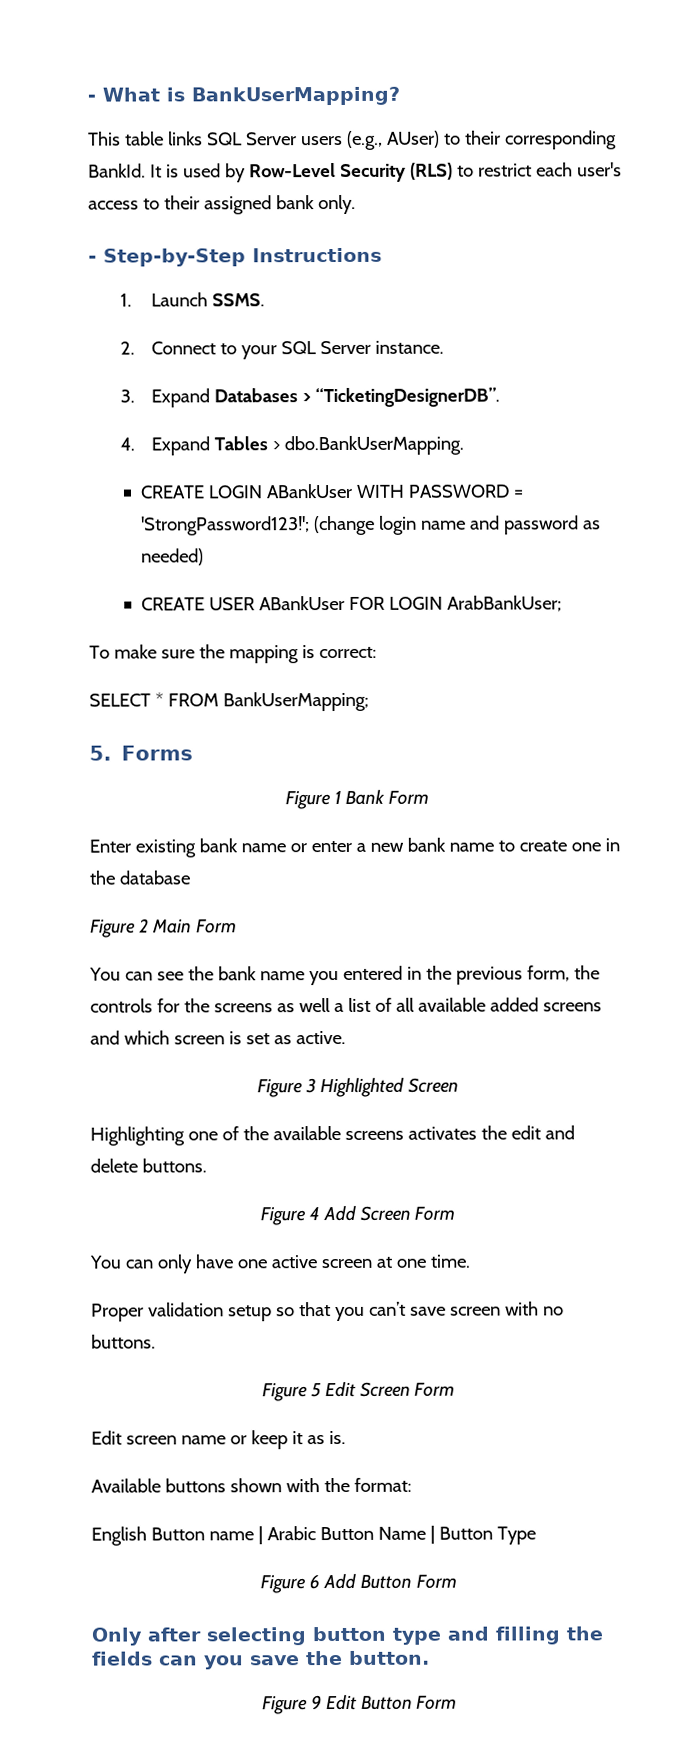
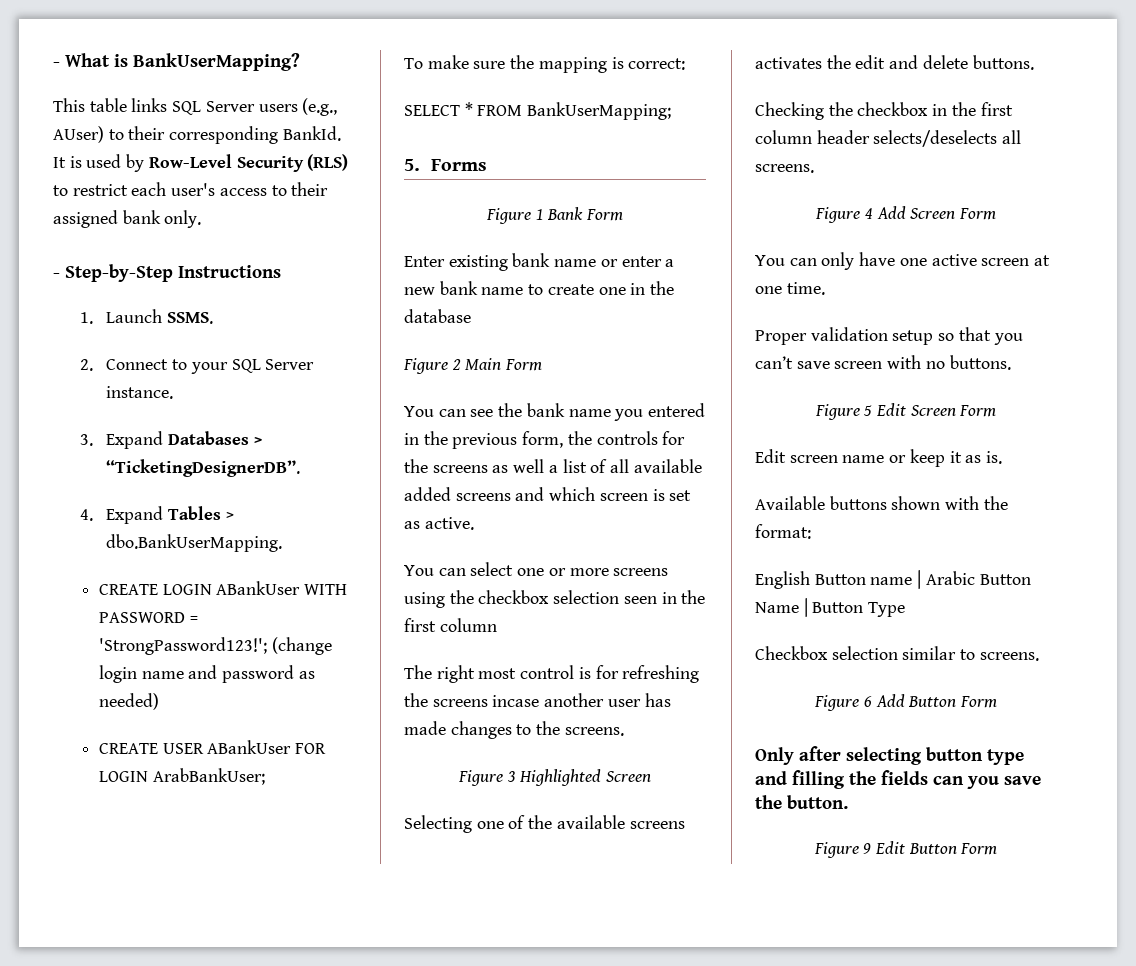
+ You can select one or more screens using the checkbox selection seen in the first column
+ The right most control is for refreshing the screens incase another user has made changes to the screens.
- Highlighting one of the available screens activates the edit and delete buttons.
+ Selecting one of the available screens activates the edit and delete buttons.
+ Checking the checkbox in the first column header selects/deselects all screens.
+ Checkbox selection similar to screens.

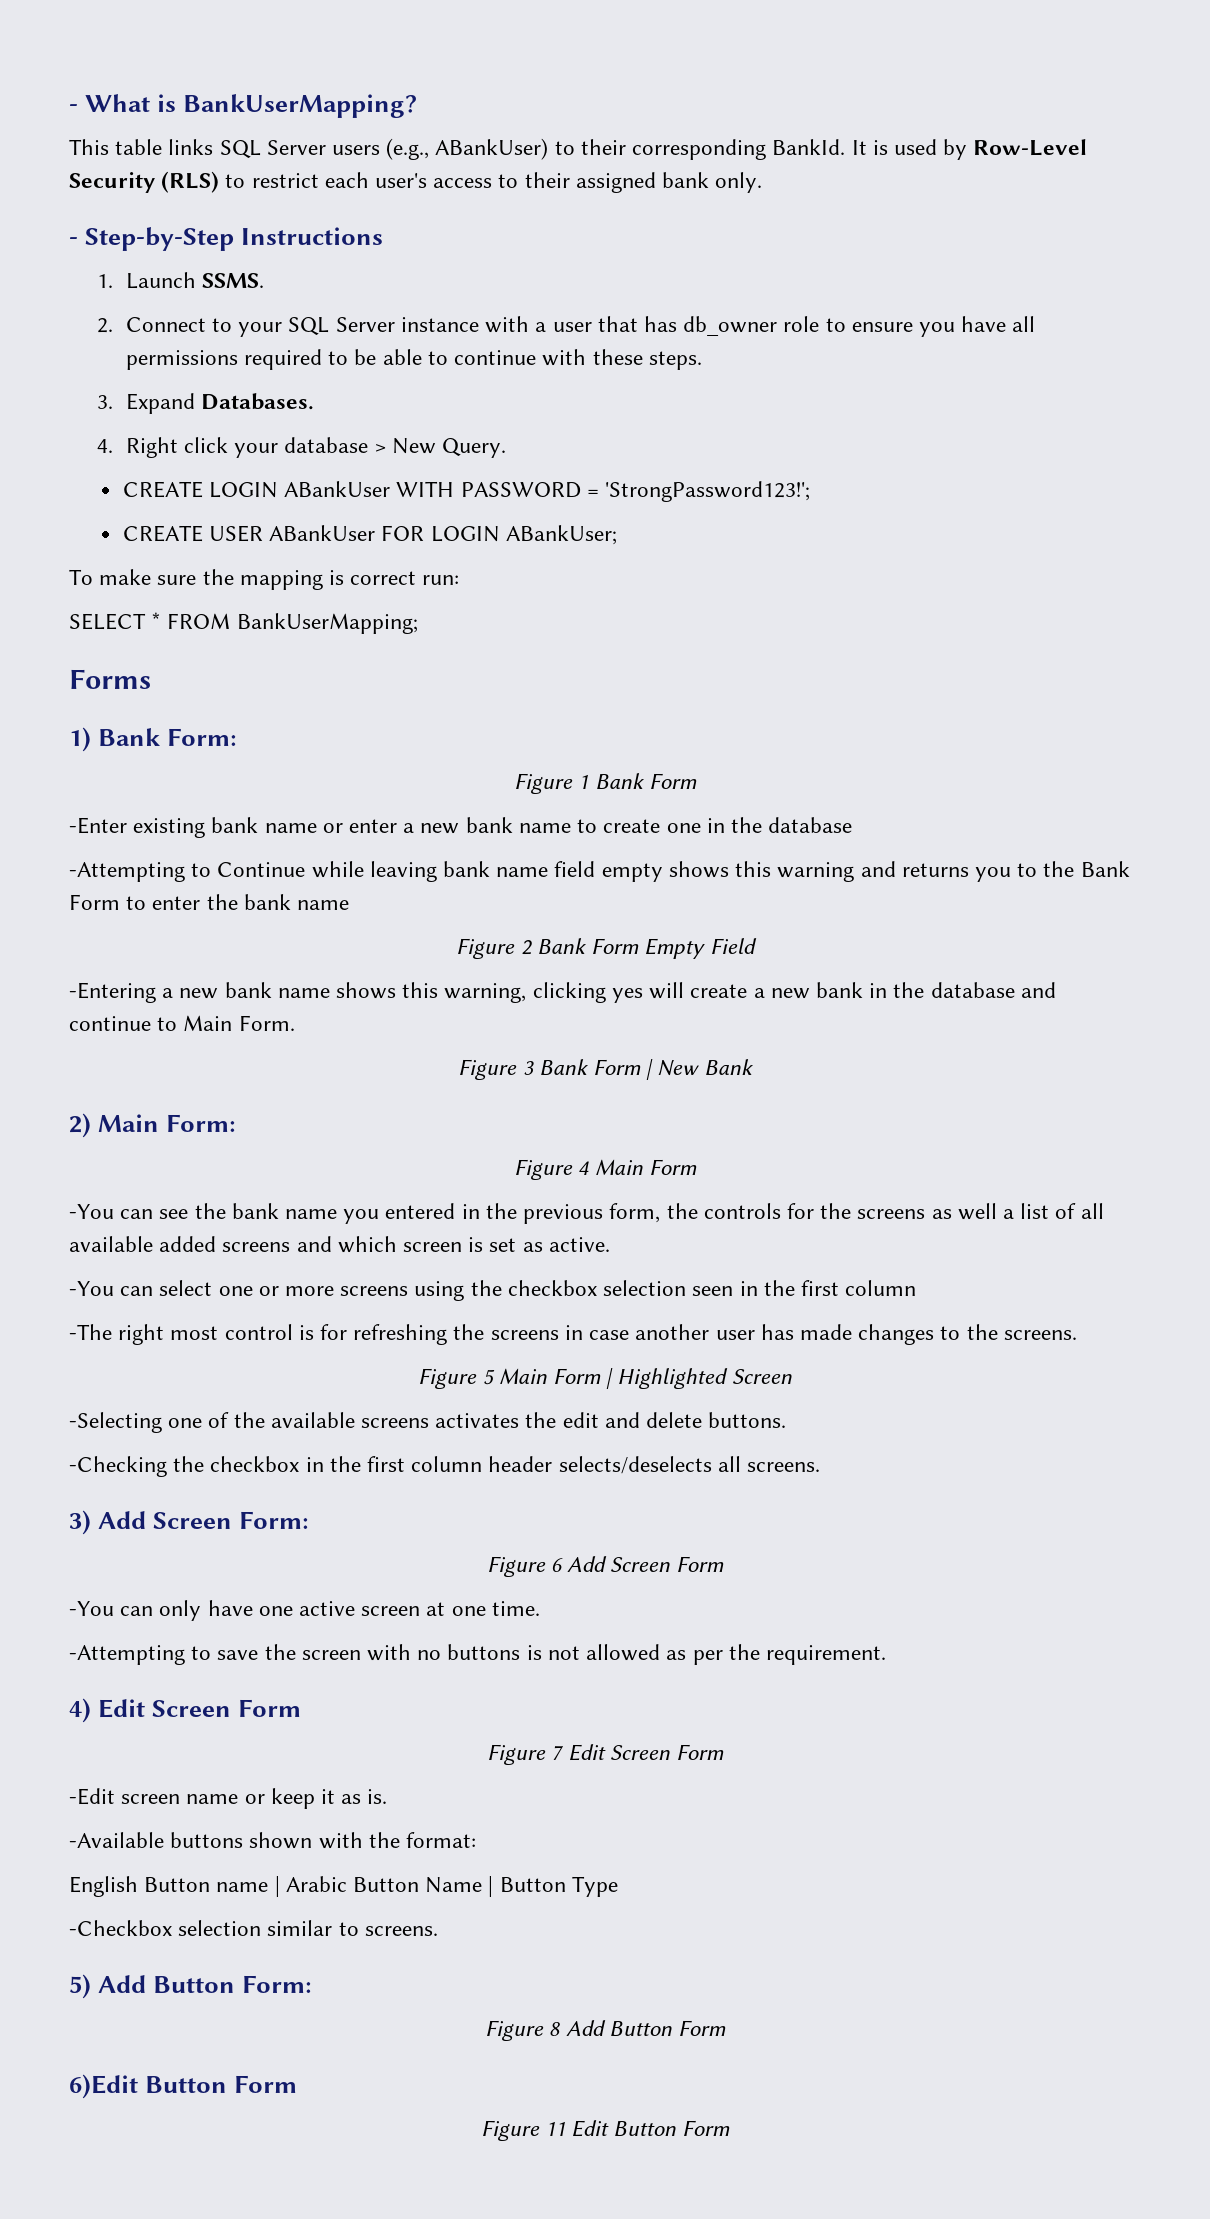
- This table links SQL Server users (e.g., AUser) to their corresponding BankId.
+ This table links SQL Server users (e.g., ABankUser) to their corresponding BankId.
- 2. Connect to your SQL Server instance.
- 3. Expand Databases > “TicketingDesignerDB”.
- 4. Expand Tables > dbo.BankUserMapping.
+ 2. Connect to your SQL Server instance with a user that has db_owner role to ensure you have all permissions required to be able to continue with these steps.
+ 3. Expand Databases.
+ 4. Right click your database > New Query.
- CREATE LOGIN ABankUser WITH PASSWORD = 'StrongPassword123!'; (change login name and password as needed)
+ CREATE LOGIN ABankUser WITH PASSWORD = 'StrongPassword123!';
- CREATE USER ABankUser FOR LOGIN ArabBankUser;
+ CREATE USER ABankUser FOR LOGIN ABankUser;
- To make sure the mapping is correct:
+ To make sure the mapping is correct run:
- 5. Forms
+ Forms
+ 1) Bank Form:
- Enter existing bank name or enter a new bank name to create one in the database
+ -Enter existing bank name or enter a new bank name to create one in the database
- Figure 2 Main Form
+ -Attempting to Continue while leaving bank name field empty shows this warning and returns you to the Bank Form to enter the bank name
+ Figure 2 Bank Form Empty Field
+ -Entering a new bank name shows this warning, clicking yes will create a new bank in the database and continue to Main Form.
+ Figure 3 Bank Form | New Bank
+ 2) Main Form:
+ Figure 4 Main Form
- You can see the bank name you entered in the previous form, the controls for the screens as well a list of all available added screens and which screen is set as active.
+ -You can see the bank name you entered in the previous form, the controls for the screens as well a list of all available added screens and which screen is set as active.
- You can select one or more screens using the checkbox selection seen in the first column
+ -You can select one or more screens using the checkbox selection seen in the first column
- The right most control is for refreshing the screens incase another user has made changes to the screens.
+ -The right most control is for refreshing the screens in case another user has made changes to the screens.
- Figure 3 Highlighted Screen
+ Figure 5 Main Form | Highlighted Screen
- Selecting one of the available screens activates the edit and delete buttons.
+ -Selecting one of the available screens activates the edit and delete buttons.
- Checking the checkbox in the first column header selects/deselects all screens.
+ -Checking the checkbox in the first column header selects/deselects all screens.
- Figure 4 Add Screen Form
+ 3) Add Screen Form:
+ Figure 6 Add Screen Form
- You can only have one active screen at one time.
+ -You can only have one active screen at one time.
- Proper validation setup so that you can’t save screen with no buttons.
- Figure 5 Edit Screen Form
- Edit screen name or keep it as is.
+ -Attempting to save the screen with no buttons is not allowed as per the requirement.
+ 4) Edit Screen Form
+ Figure 7 Edit Screen Form
+ -Edit screen name or keep it as is.
- Available buttons shown with the format:
+ -Available buttons shown with the format:
- Checkbox selection similar to screens.
+ -Checkbox selection similar to screens.
- Figure 6 Add Button Form
+ 5) Add Button Form:
+ Figure 8 Add Button Form
- Only after selecting button type and filling the fields can you save the button.
- Figure 9 Edit Button Form
+ 6)Edit Button Form
+ Figure 11 Edit Button Form

